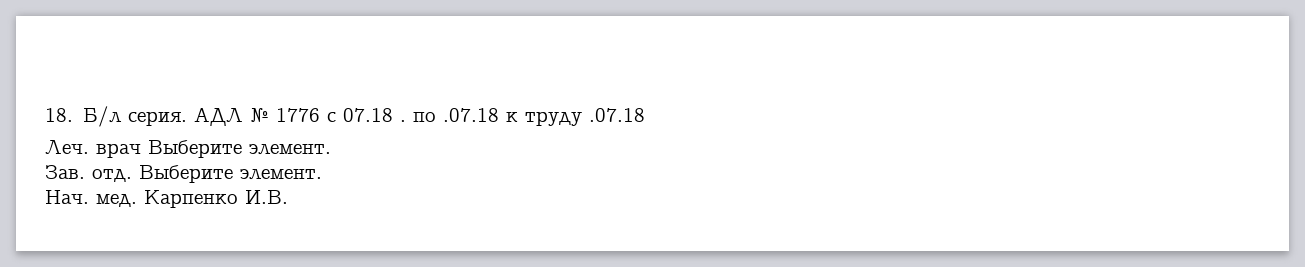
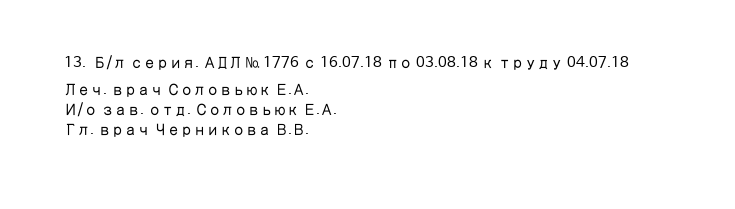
- 18. Б/л серия.
+ 13. Б/л серия.
- АДЛ № 1776 с 07.18 . по .07.18 к труду .07.18
+ АДЛ № 1776 с 16.07.18 по 03.08.18 к труду 04.07.18
- Леч. врач Выберите элемент.
- Зав. отд. Выберите элемент.
- Нач. мед. Карпенко И.В.
+ Леч. врач Соловьюк Е.А.
+ И/о зав. отд. Соловьюк Е.А.
+ Гл. врач Черникова В.В.

